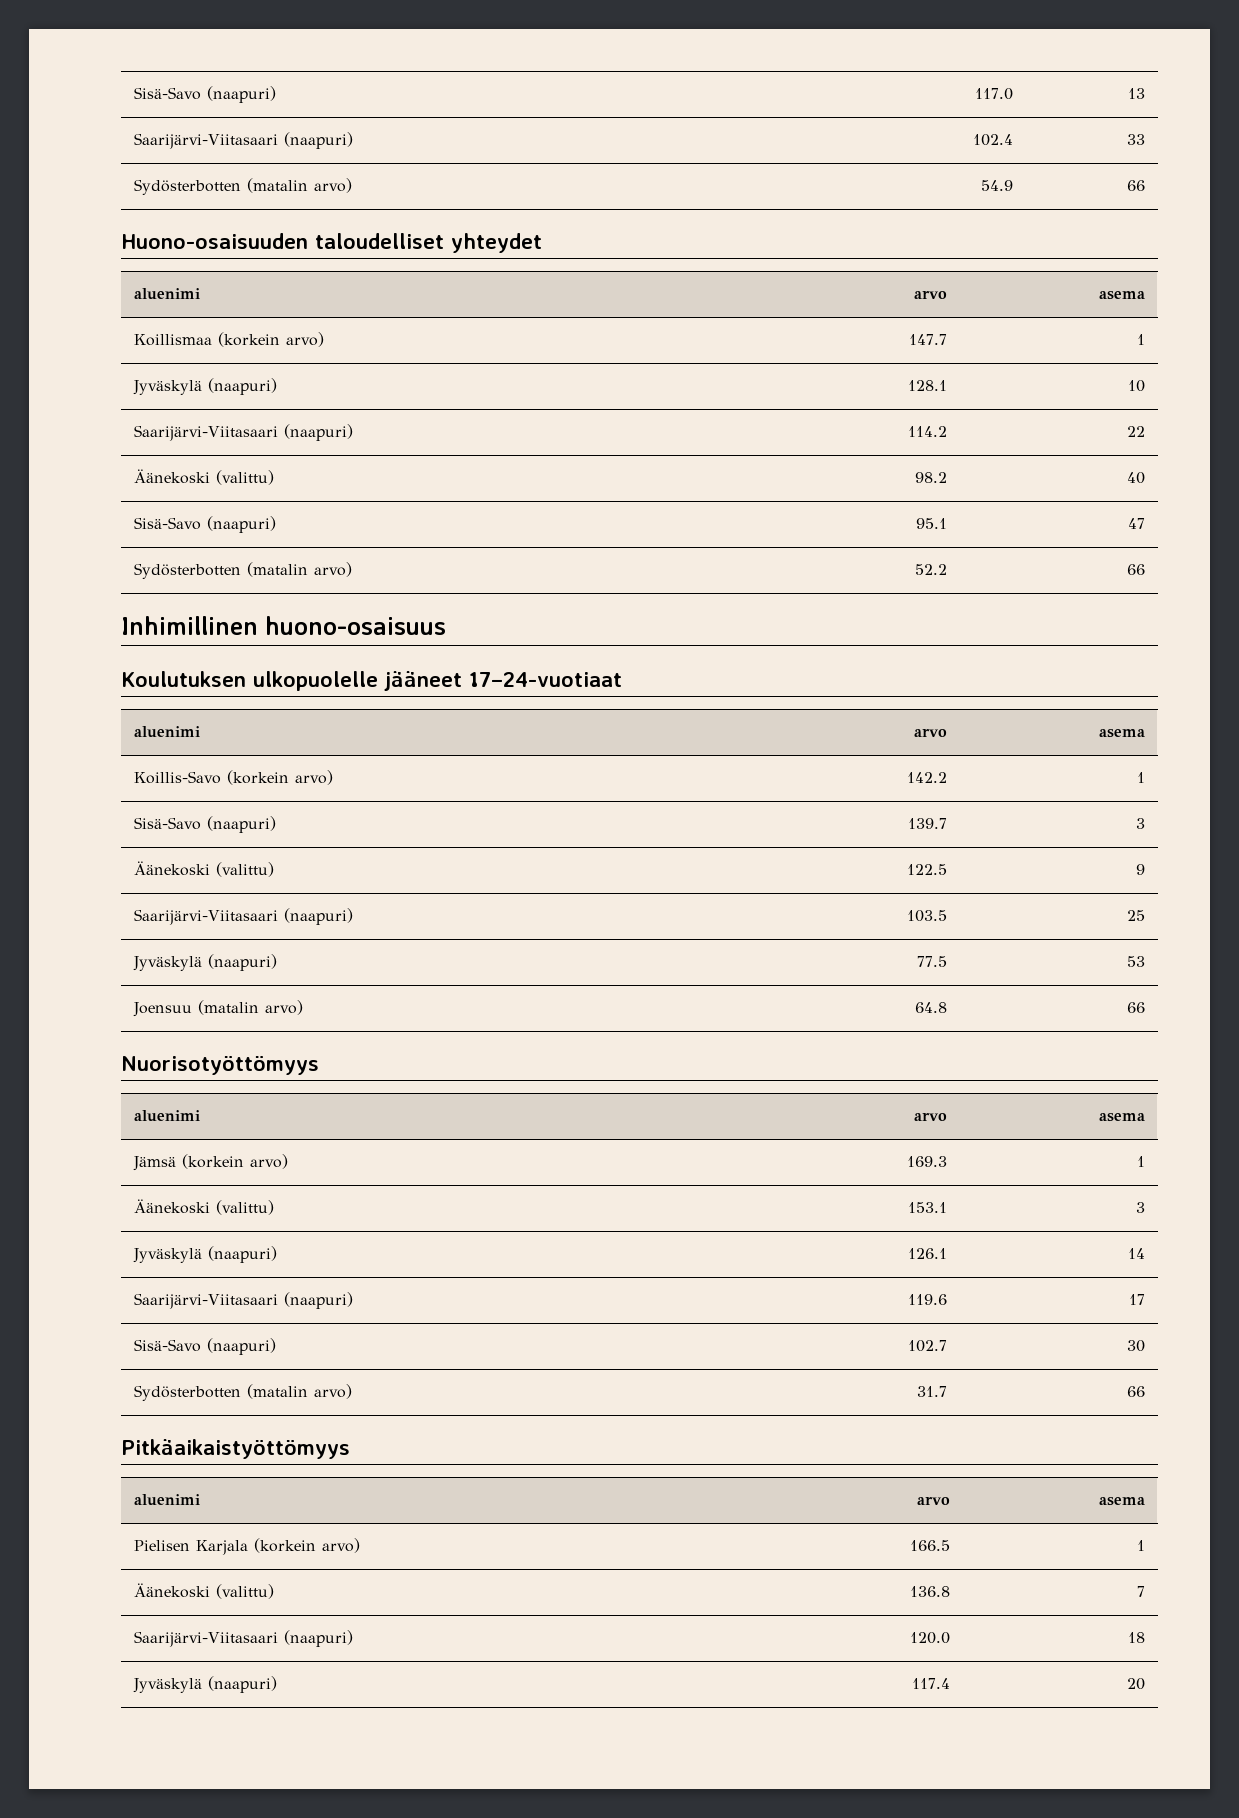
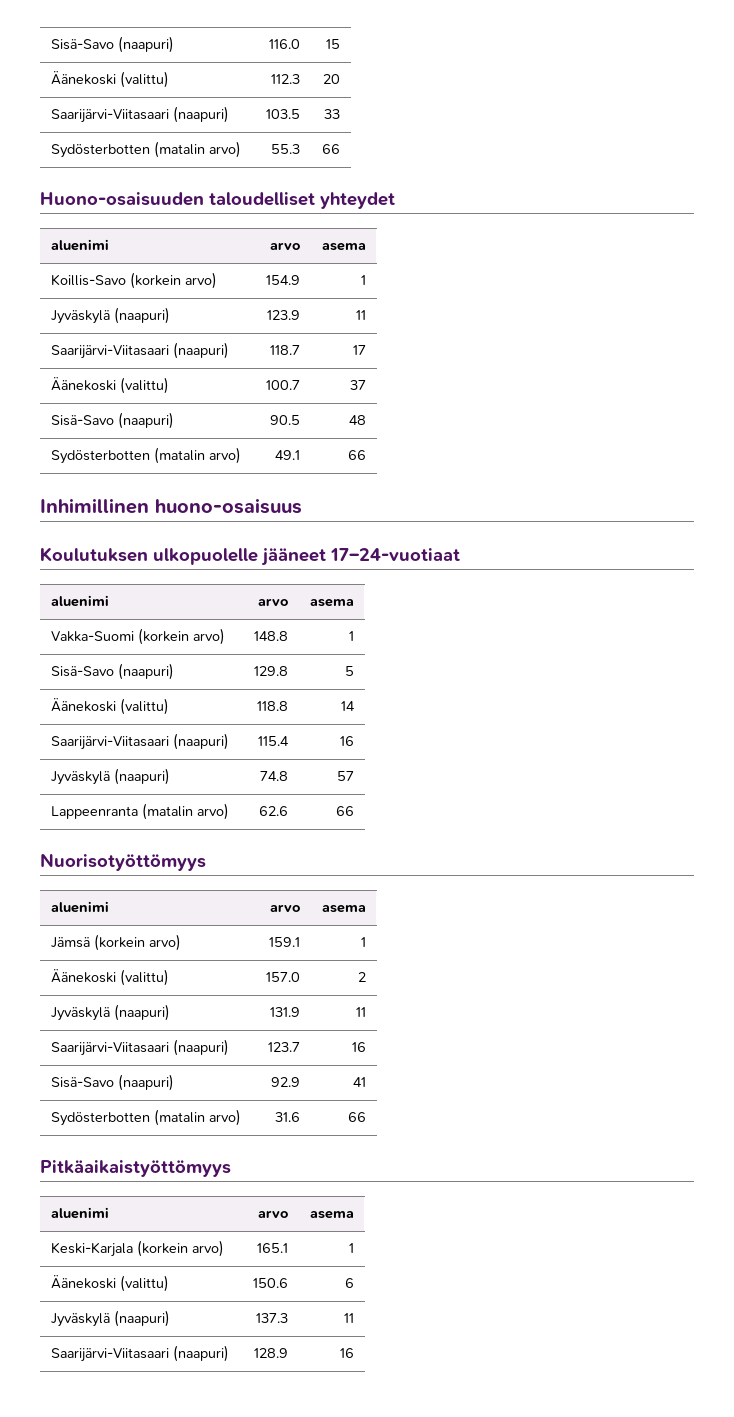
- Sisä-Savo (naapuri) | 117.0 | 13
- Saarijärvi-Viitasaari (naapuri) | 102.4 | 33
+ Sisä-Savo (naapuri) | 116.0 | 15
+ Äänekoski (valittu) | 112.3 | 20
+ Saarijärvi-Viitasaari (naapuri) | 103.5 | 33
- Sydösterbotten (matalin arvo) | 54.9 | 66
+ Sydösterbotten (matalin arvo) | 55.3 | 66
- Koillismaa (korkein arvo) | 147.7 | 1
+ Koillis-Savo (korkein arvo) | 154.9 | 1
- Jyväskylä (naapuri) | 128.1 | 10
- Saarijärvi-Viitasaari (naapuri) | 114.2 | 22
- Äänekoski (valittu) | 98.2 | 40
- Sisä-Savo (naapuri) | 95.1 | 47
- Sydösterbotten (matalin arvo) | 52.2 | 66
+ Jyväskylä (naapuri) | 123.9 | 11
+ Saarijärvi-Viitasaari (naapuri) | 118.7 | 17
+ Äänekoski (valittu) | 100.7 | 37
+ Sisä-Savo (naapuri) | 90.5 | 48
+ Sydösterbotten (matalin arvo) | 49.1 | 66
- Koillis-Savo (korkein arvo) | 142.2 | 1
+ Vakka-Suomi (korkein arvo) | 148.8 | 1
- Sisä-Savo (naapuri) | 139.7 | 3
- Äänekoski (valittu) | 122.5 | 9
- Saarijärvi-Viitasaari (naapuri) | 103.5 | 25
- Jyväskylä (naapuri) | 77.5 | 53
- Joensuu (matalin arvo) | 64.8 | 66
+ Sisä-Savo (naapuri) | 129.8 | 5
+ Äänekoski (valittu) | 118.8 | 14
+ Saarijärvi-Viitasaari (naapuri) | 115.4 | 16
+ Jyväskylä (naapuri) | 74.8 | 57
+ Lappeenranta (matalin arvo) | 62.6 | 66
- Jämsä (korkein arvo) | 169.3 | 1
- Äänekoski (valittu) | 153.1 | 3
- Jyväskylä (naapuri) | 126.1 | 14
- Saarijärvi-Viitasaari (naapuri) | 119.6 | 17
- Sisä-Savo (naapuri) | 102.7 | 30
- Sydösterbotten (matalin arvo) | 31.7 | 66
+ Jämsä (korkein arvo) | 159.1 | 1
+ Äänekoski (valittu) | 157.0 | 2
+ Jyväskylä (naapuri) | 131.9 | 11
+ Saarijärvi-Viitasaari (naapuri) | 123.7 | 16
+ Sisä-Savo (naapuri) | 92.9 | 41
+ Sydösterbotten (matalin arvo) | 31.6 | 66
- Pielisen Karjala (korkein arvo) | 166.5 | 1
- Äänekoski (valittu) | 136.8 | 7
- Saarijärvi-Viitasaari (naapuri) | 120.0 | 18
- Jyväskylä (naapuri) | 117.4 | 20
+ Keski-Karjala (korkein arvo) | 165.1 | 1
+ Äänekoski (valittu) | 150.6 | 6
+ Jyväskylä (naapuri) | 137.3 | 11
+ Saarijärvi-Viitasaari (naapuri) | 128.9 | 16

